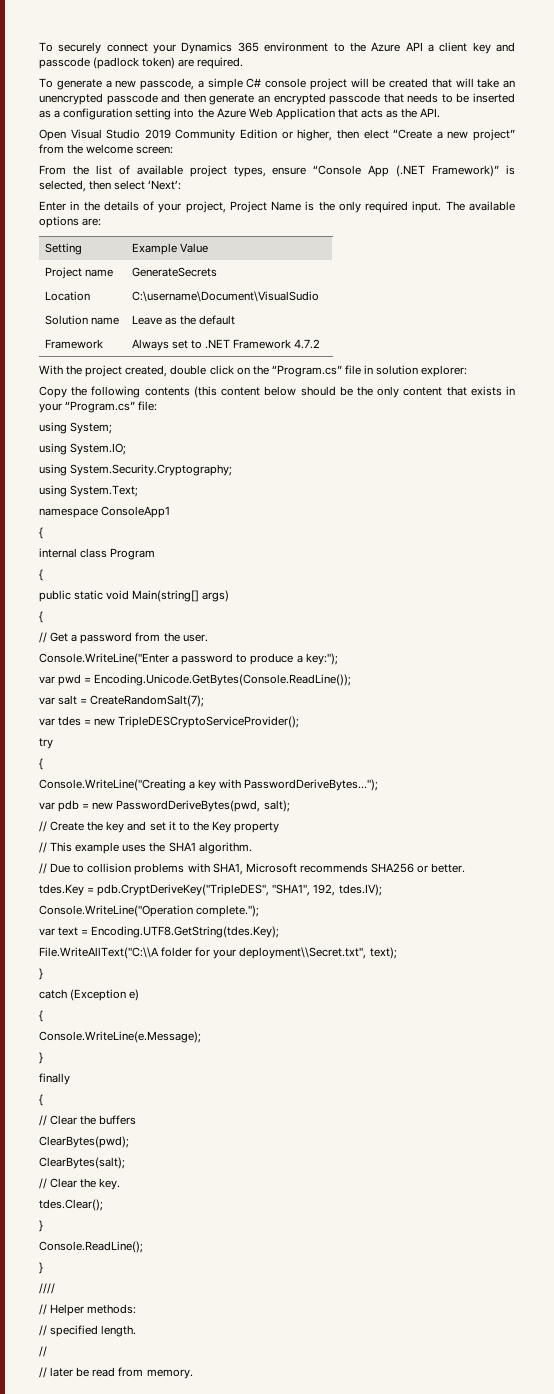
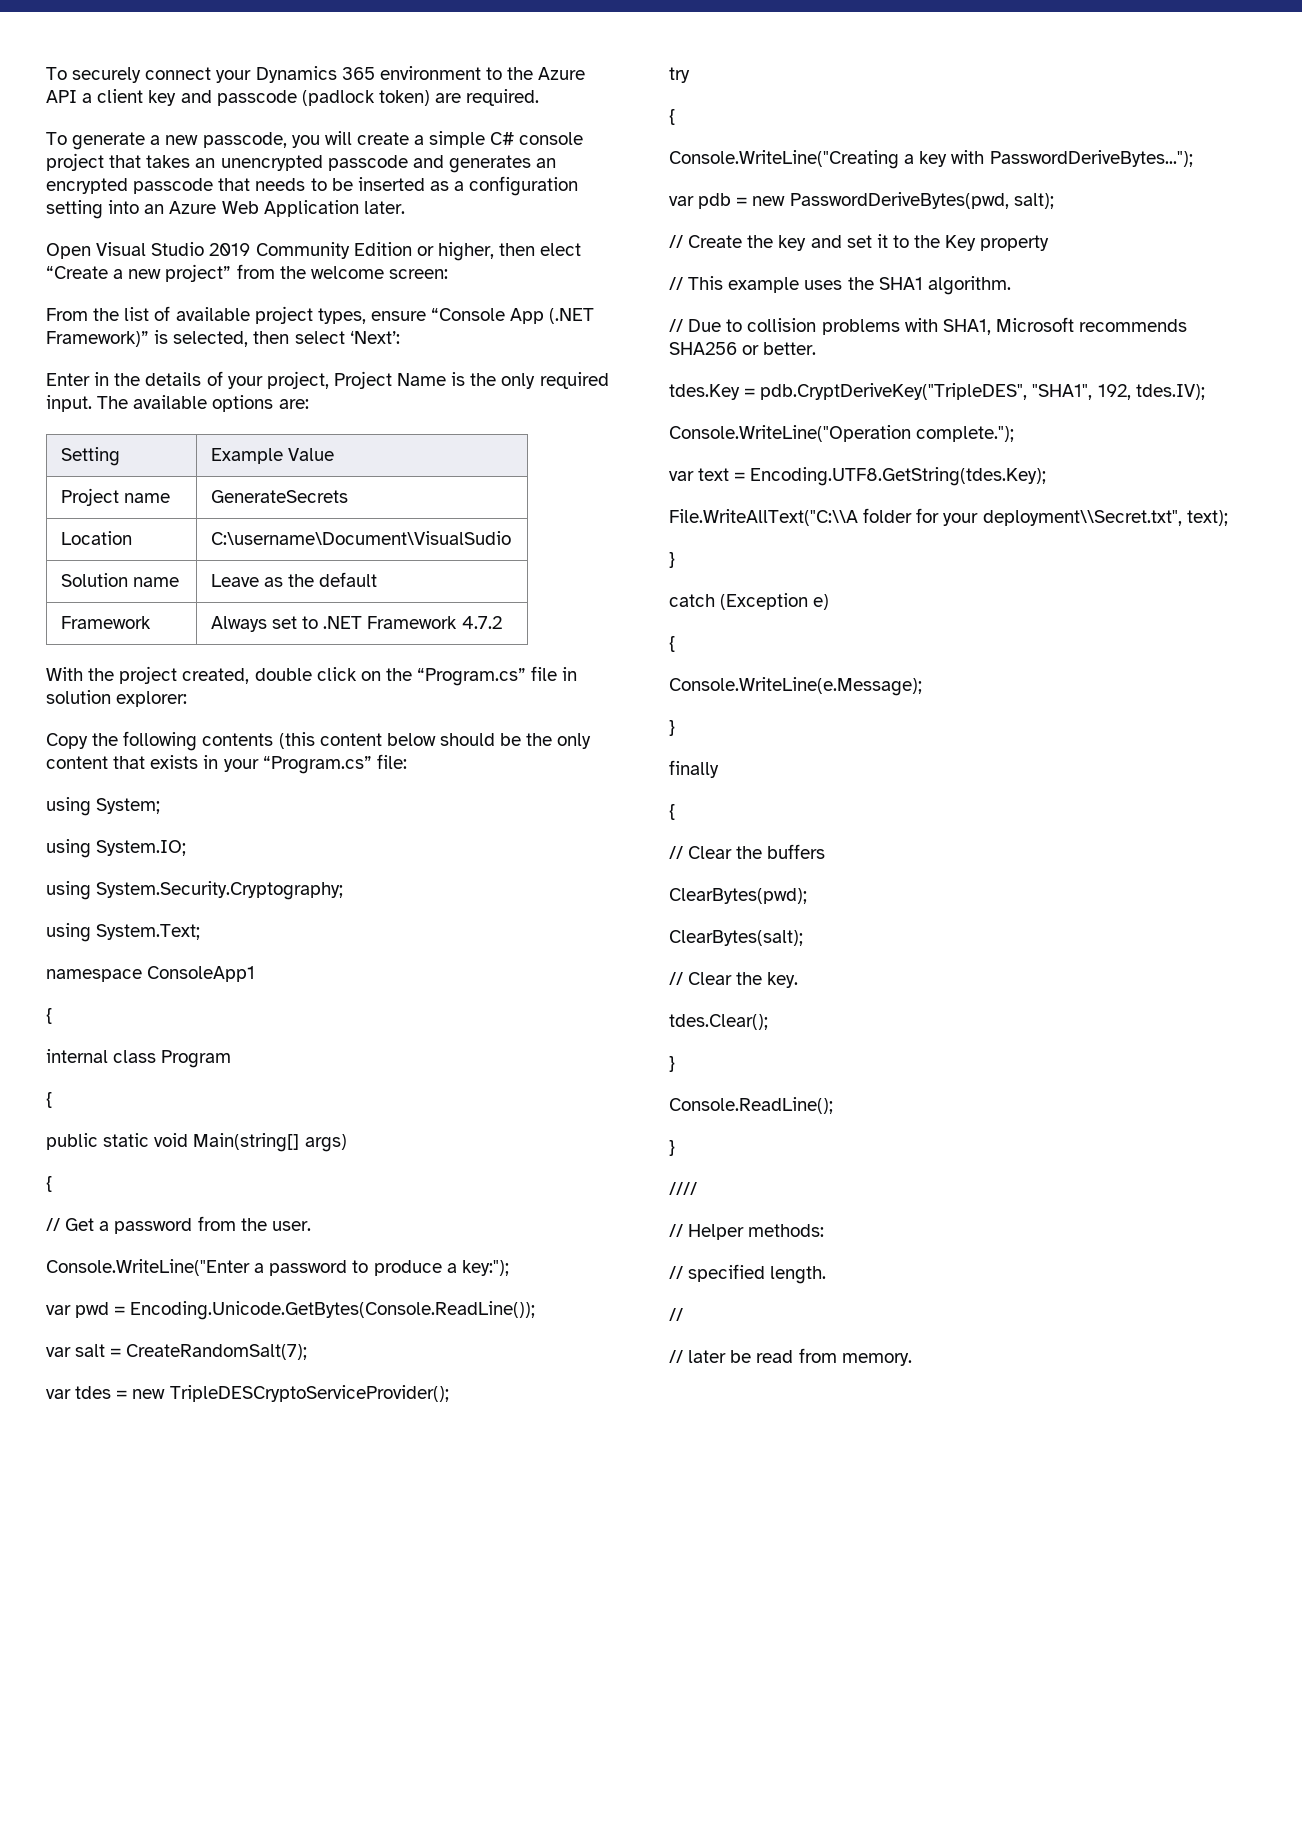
- To generate a new passcode, a simple C# console project will be created that will take an unencrypted passcode and then generate an encrypted passcode that needs to be inserted as a configuration setting into the Azure Web Application that acts as the API.
+ To generate a new passcode, you will create a simple C# console project that takes an unencrypted passcode and generates an encrypted passcode that needs to be inserted as a configuration setting into an Azure Web Application later.

